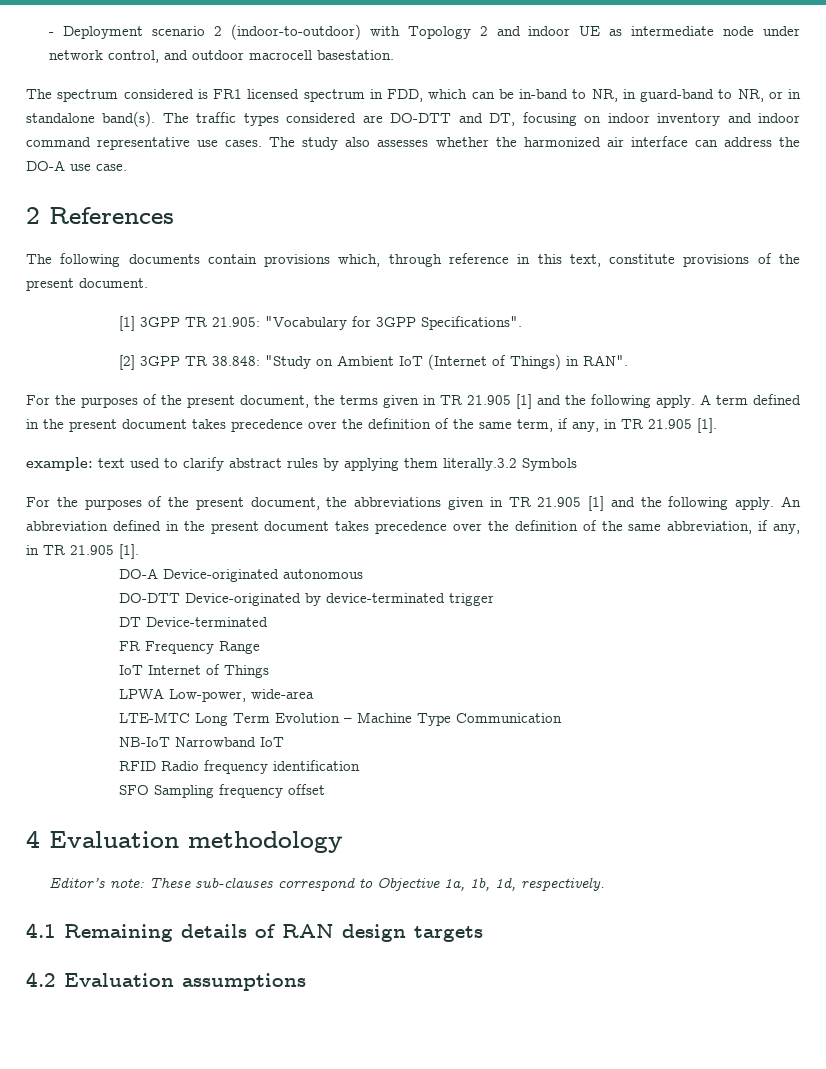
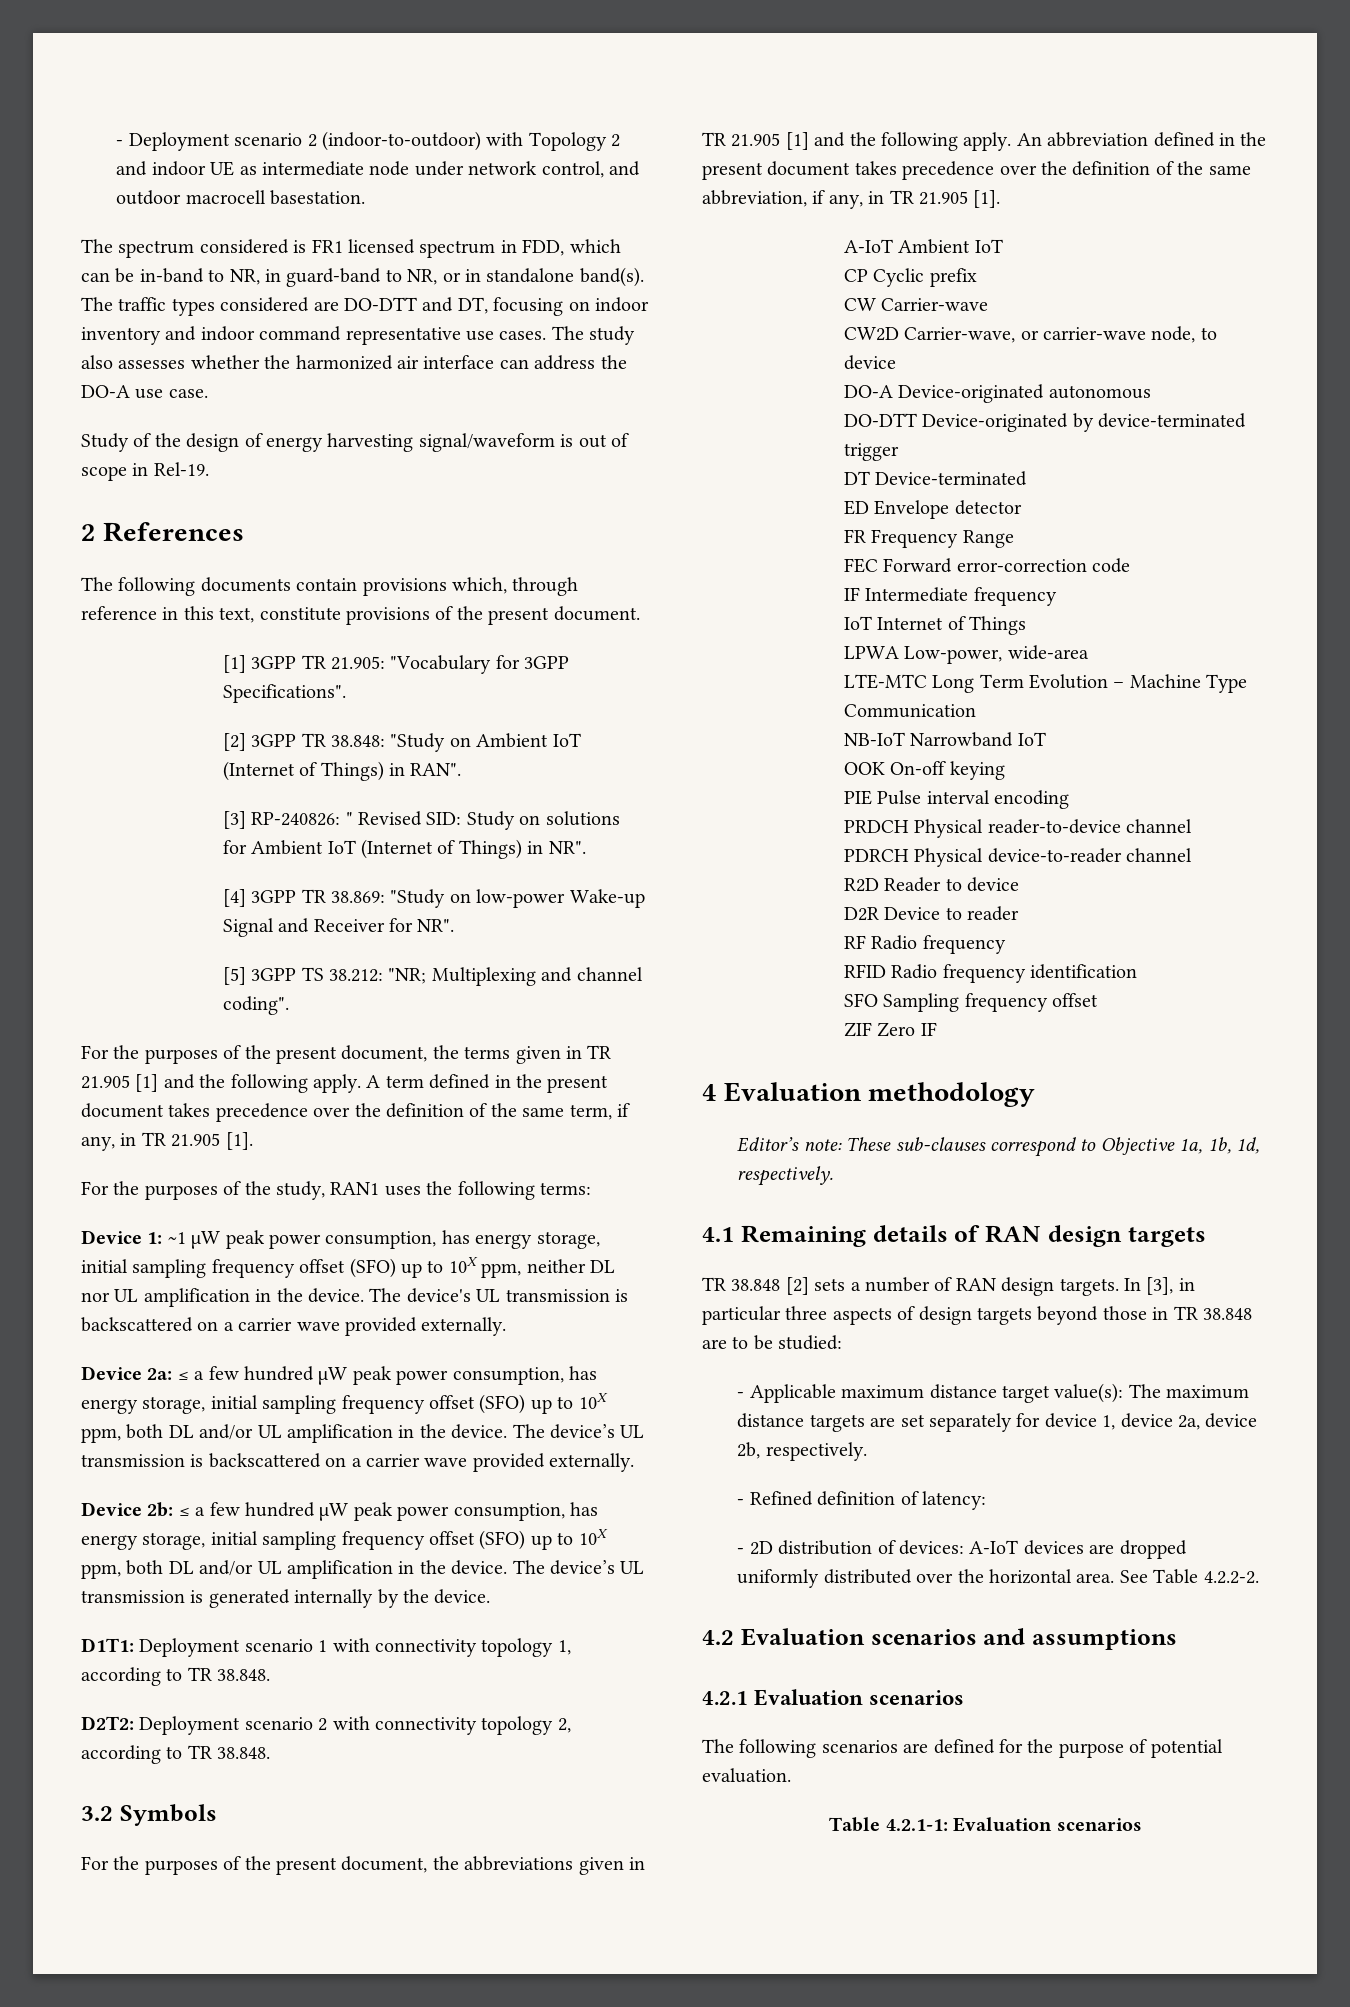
+ Study of the design of energy harvesting signal/waveform is out of scope in Rel-19.
+ [3] RP-240826: " Revised SID: Study on solutions for Ambient IoT (Internet of Things) in NR".
+ [4] 3GPP TR 38.869: "Study on low-power Wake-up Signal and Receiver for NR".
+ [5] 3GPP TS 38.212: "NR; Multiplexing and channel coding".
- example: text used to clarify abstract rules by applying them literally.3.2 Symbols
+ For the purposes of the study, RAN1 uses the following terms:
+ Device 1: ~1 µW peak power consumption, has energy storage, initial sampling frequency offset (SFO) up to 10X ppm, neither DL nor UL amplification in the device. The device's UL transmission is backscattered on a carrier wave provided externally.
+ Device 2a: ≤ a few hundred µW peak power consumption, has energy storage, initial sampling frequency offset (SFO) up to 10X ppm, both DL and/or UL amplification in the device. The device’s UL transmission is backscattered on a carrier wave provided externally.
+ Device 2b: ≤ a few hundred µW peak power consumption, has energy storage, initial sampling frequency offset (SFO) up to 10X ppm, both DL and/or UL amplification in the device. The device’s UL transmission is generated internally by the device.
+ D1T1: Deployment scenario 1 with connectivity topology 1, according to TR 38.848.
+ D2T2: Deployment scenario 2 with connectivity topology 2, according to TR 38.848.
+ 3.2 Symbols
+ A-IoT Ambient IoT
+ CP Cyclic prefix
+ CW Carrier-wave
+ CW2D Carrier-wave, or carrier-wave node, to device
+ ED Envelope detector
+ FEC Forward error-correction code
+ IF Intermediate frequency
+ OOK On-off keying
+ PIE Pulse interval encoding
+ PRDCH Physical reader-to-device channel
+ PDRCH Physical device-to-reader channel
+ R2D Reader to device
+ D2R Device to reader
+ RF Radio frequency
+ ZIF Zero IF
+ TR 38.848 [2] sets a number of RAN design targets. In [3], in particular three aspects of design targets beyond those in TR 38.848 are to be studied:
+ - Applicable maximum distance target value(s): The maximum distance targets are set separately for device 1, device 2a, device 2b, respectively.
+ - Refined definition of latency:
+ - 2D distribution of devices: A-IoT devices are dropped uniformly distributed over the horizontal area. See Table 4.2.2-2.
- 4.2 Evaluation assumptions
+ 4.2 Evaluation scenarios and assumptions
+ 4.2.1 Evaluation scenarios
+ The following scenarios are defined for the purpose of potential evaluation.
+ Table 4.2.1-1: Evaluation scenarios

